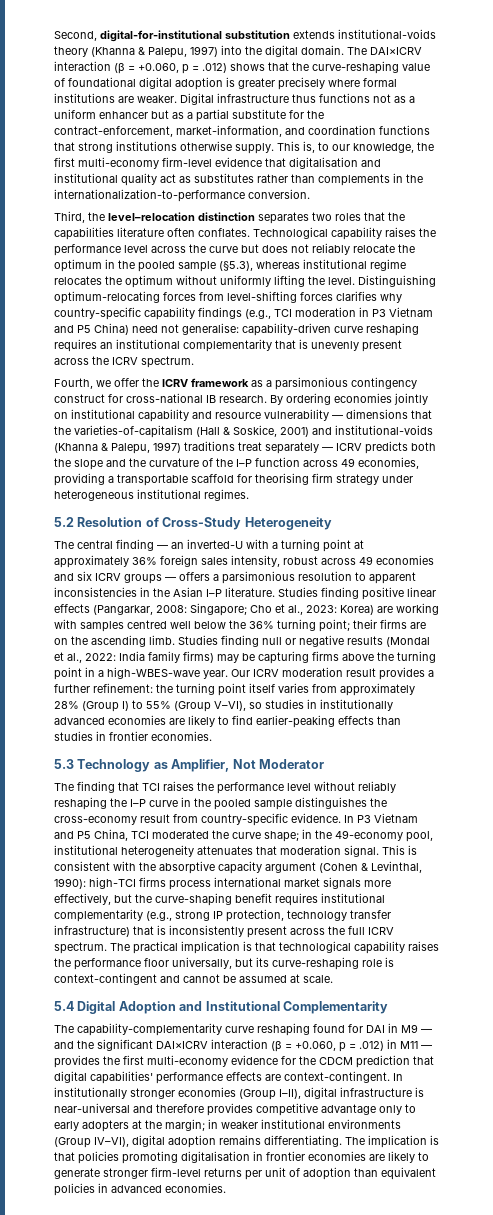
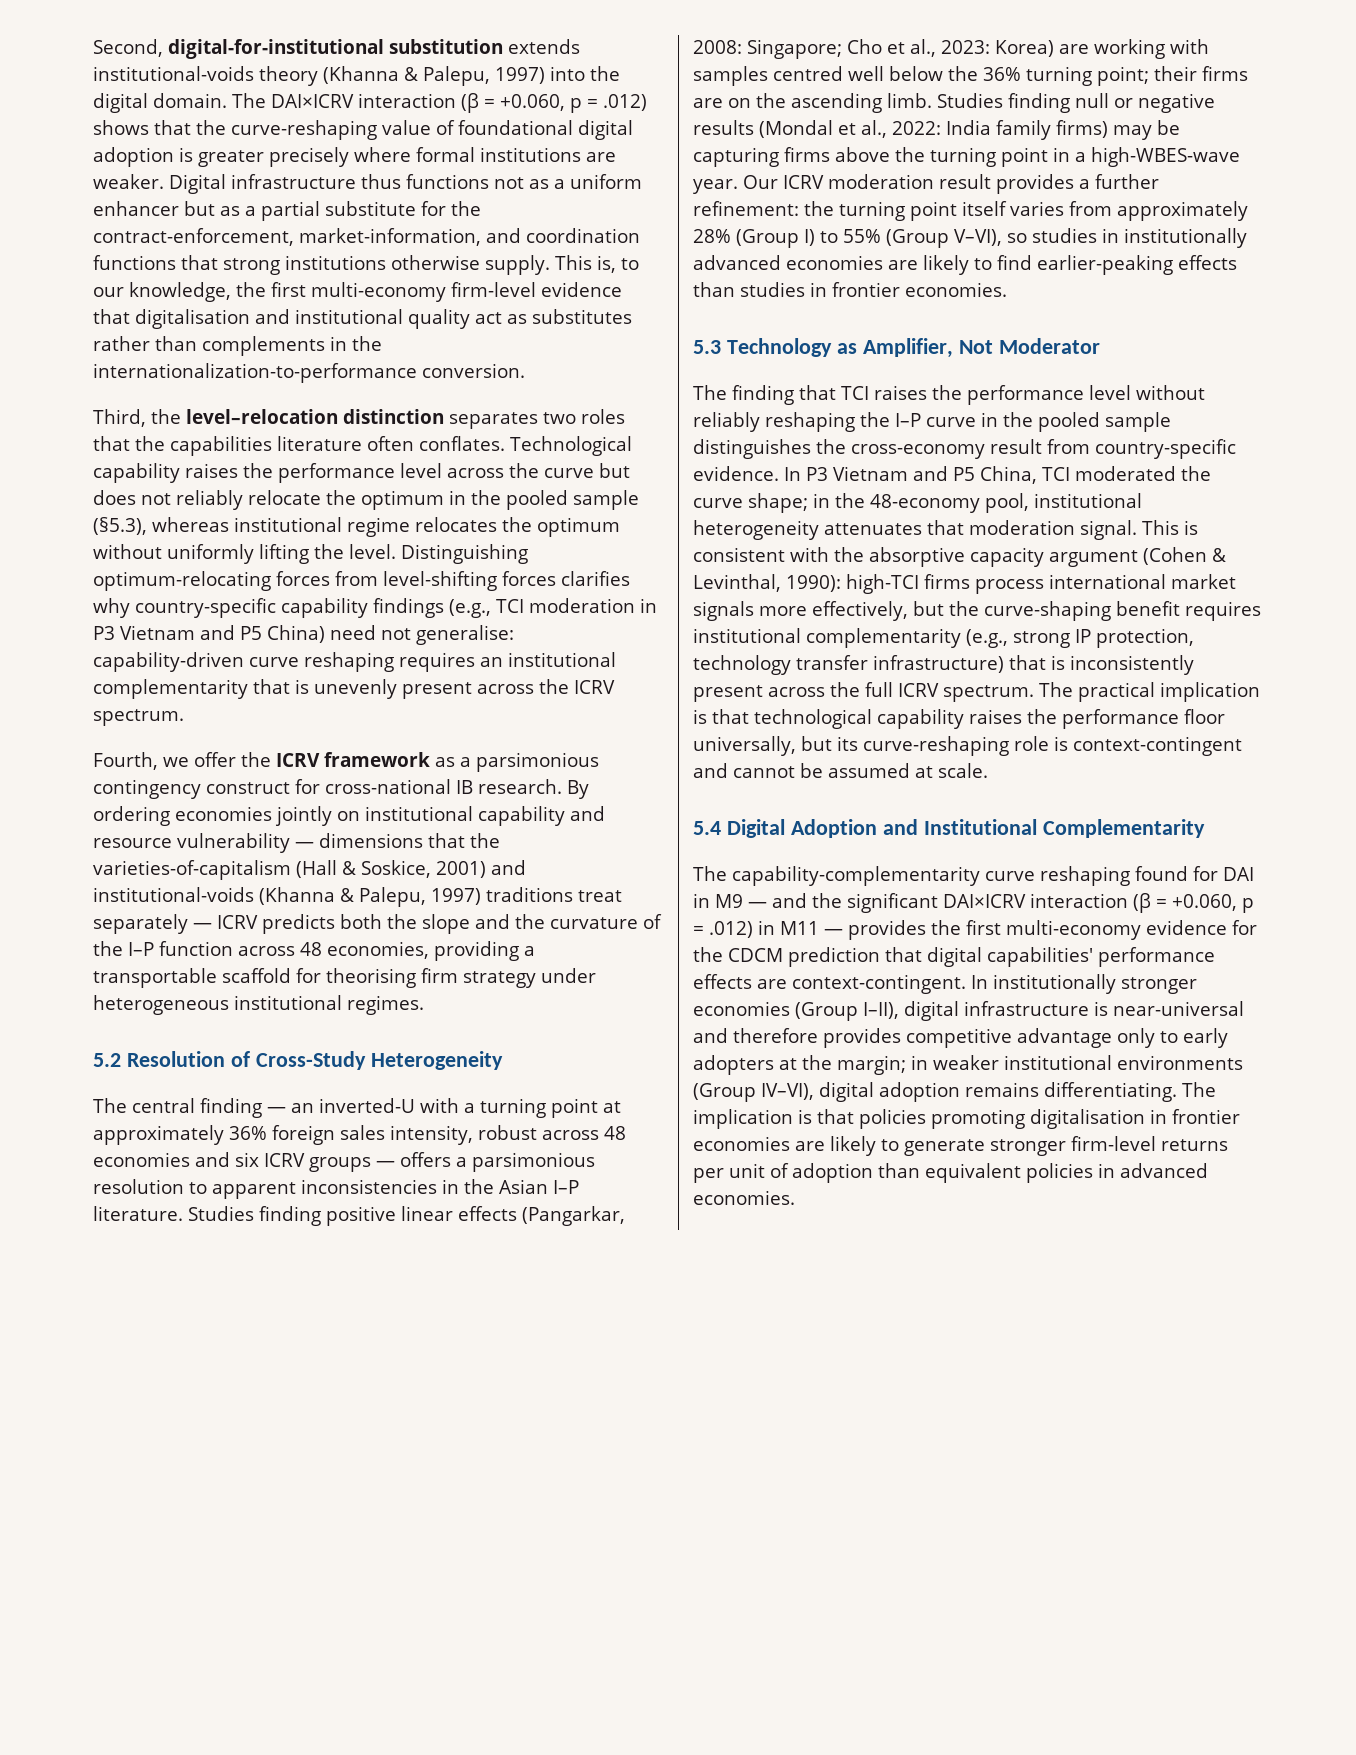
- By ordering economies jointly on institutional capability and resource vulnerability — dimensions that the varieties-of-capitalism (Hall & Soskice, 2001) and institutional-voids (Khanna & Palepu, 1997) traditions treat separately — ICRV predicts both the slope and the curvature of the I–P function across 49 economies, providing a transportable scaffold for theorising firm strategy under heterogeneous institutional regimes.
+ By ordering economies jointly on institutional capability and resource vulnerability — dimensions that the varieties-of-capitalism (Hall & Soskice, 2001) and institutional-voids (Khanna & Palepu, 1997) traditions treat separately — ICRV predicts both the slope and the curvature of the I–P function across 48 economies, providing a transportable scaffold for theorising firm strategy under heterogeneous institutional regimes.
- The central finding — an inverted-U with a turning point at approximately 36% foreign sales intensity, robust across 49 economies and six ICRV groups — offers a parsimonious resolution to apparent inconsistencies in the Asian I–P literature.
+ The central finding — an inverted-U with a turning point at approximately 36% foreign sales intensity, robust across 48 economies and six ICRV groups — offers a parsimonious resolution to apparent inconsistencies in the Asian I–P literature.
- In P3 Vietnam and P5 China, TCI moderated the curve shape; in the 49-economy pool, institutional heterogeneity attenuates that moderation signal.
+ In P3 Vietnam and P5 China, TCI moderated the curve shape; in the 48-economy pool, institutional heterogeneity attenuates that moderation signal.

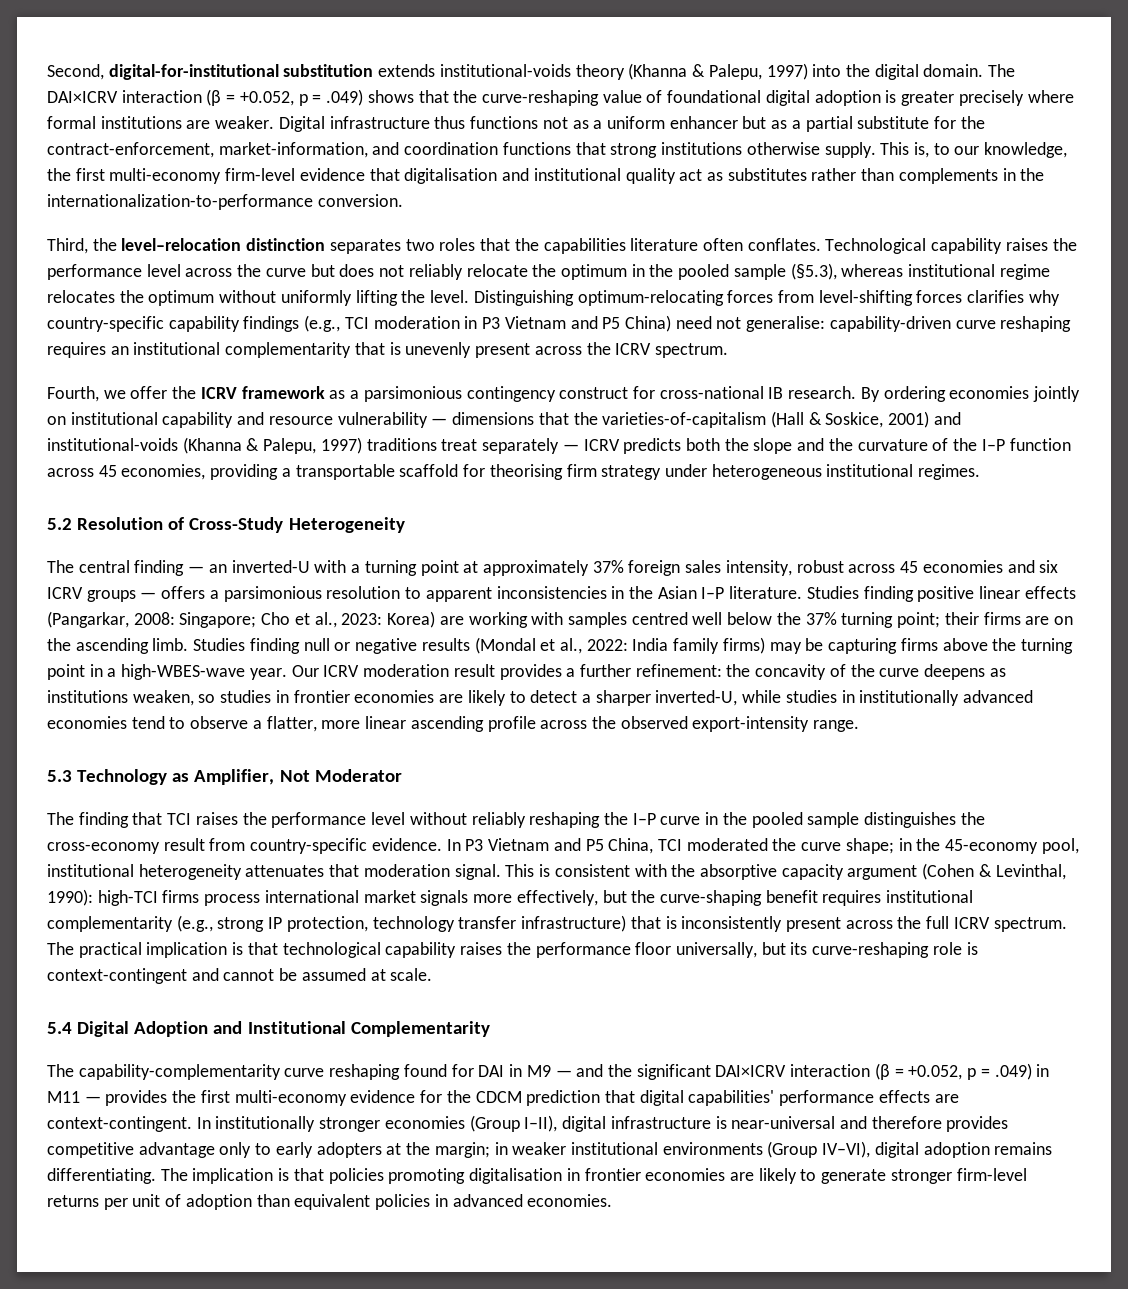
- The DAI×ICRV interaction (β = +0.060, p = .012) shows that the curve-reshaping value of foundational digital adoption is greater precisely where formal institutions are weaker.
+ The DAI×ICRV interaction (β = +0.052, p = .049) shows that the curve-reshaping value of foundational digital adoption is greater precisely where formal institutions are weaker.
- By ordering economies jointly on institutional capability and resource vulnerability — dimensions that the varieties-of-capitalism (Hall & Soskice, 2001) and institutional-voids (Khanna & Palepu, 1997) traditions treat separately — ICRV predicts both the slope and the curvature of the I–P function across 48 economies, providing a transportable scaffold for theorising firm strategy under heterogeneous institutional regimes.
+ By ordering economies jointly on institutional capability and resource vulnerability — dimensions that the varieties-of-capitalism (Hall & Soskice, 2001) and institutional-voids (Khanna & Palepu, 1997) traditions treat separately — ICRV predicts both the slope and the curvature of the I–P function across 45 economies, providing a transportable scaffold for theorising firm strategy under heterogeneous institutional regimes.
- The central finding — an inverted-U with a turning point at approximately 36% foreign sales intensity, robust across 48 economies and six ICRV groups — offers a parsimonious resolution to apparent inconsistencies in the Asian I–P literature.
+ The central finding — an inverted-U with a turning point at approximately 37% foreign sales intensity, robust across 45 economies and six ICRV groups — offers a parsimonious resolution to apparent inconsistencies in the Asian I–P literature.
- Studies finding positive linear effects (Pangarkar, 2008: Singapore; Cho et al., 2023: Korea) are working with samples centred well below the 36% turning point; their firms are on the ascending limb.
+ Studies finding positive linear effects (Pangarkar, 2008: Singapore; Cho et al., 2023: Korea) are working with samples centred well below the 37% turning point; their firms are on the ascending limb.
- Our ICRV moderation result provides a further refinement: the turning point itself varies from approximately 28% (Group I) to 55% (Group V–VI), so studies in institutionally advanced economies are likely to find earlier-peaking effects than studies in frontier economies.
+ Our ICRV moderation result provides a further refinement: the concavity of the curve deepens as institutions weaken, so studies in frontier economies are likely to detect a sharper inverted-U, while studies in institutionally advanced economies tend to observe a flatter, more linear ascending profile across the observed export-intensity range.
- In P3 Vietnam and P5 China, TCI moderated the curve shape; in the 48-economy pool, institutional heterogeneity attenuates that moderation signal.
+ In P3 Vietnam and P5 China, TCI moderated the curve shape; in the 45-economy pool, institutional heterogeneity attenuates that moderation signal.
- The capability-complementarity curve reshaping found for DAI in M9 — and the significant DAI×ICRV interaction (β = +0.060, p = .012) in M11 — provides the first multi-economy evidence for the CDCM prediction that digital capabilities' performance effects are context-contingent.
+ The capability-complementarity curve reshaping found for DAI in M9 — and the significant DAI×ICRV interaction (β = +0.052, p = .049) in M11 — provides the first multi-economy evidence for the CDCM prediction that digital capabilities' performance effects are context-contingent.

